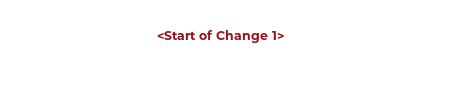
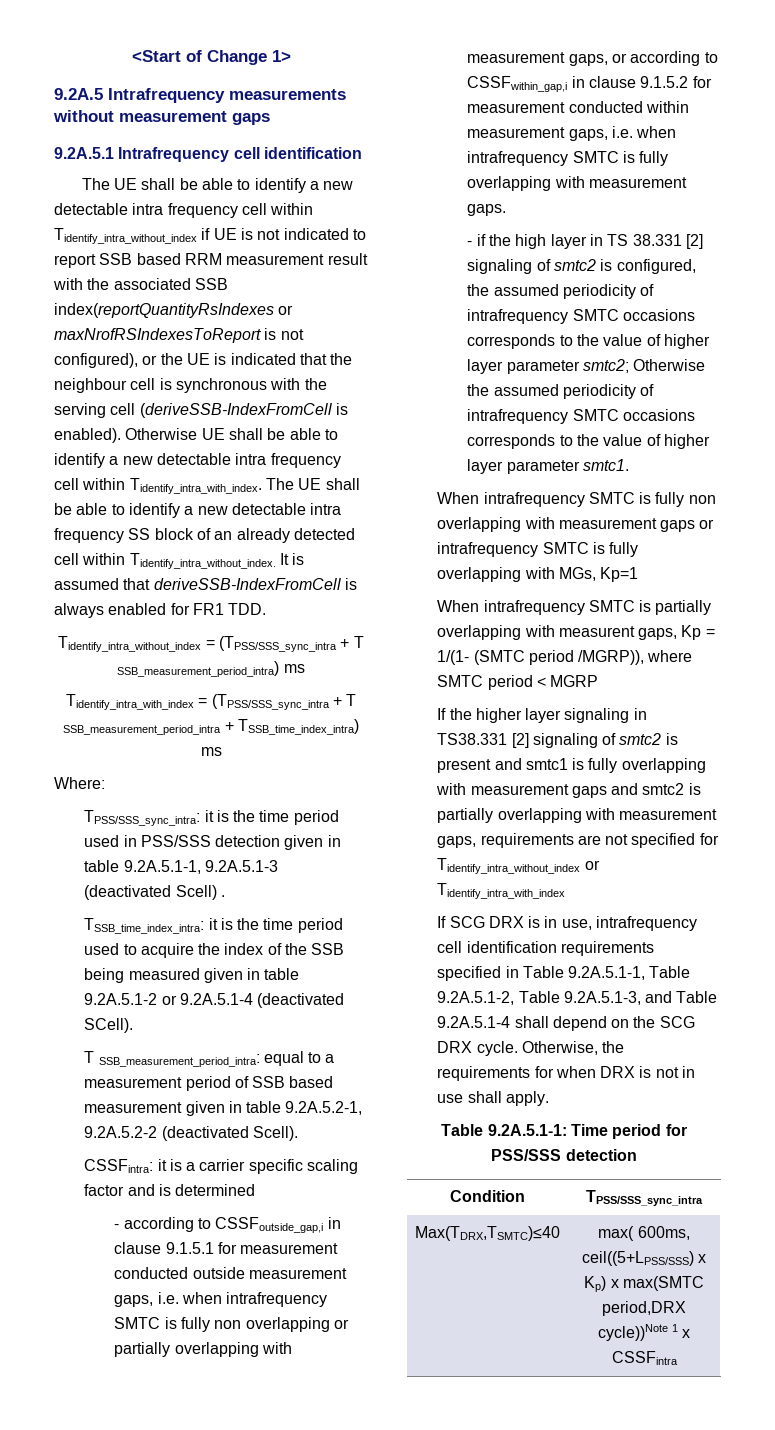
+ 9.2A.5 Intrafrequency measurements without measurement gaps
+ 9.2A.5.1 Intrafrequency cell identification
+ The UE shall be able to identify a new detectable intra frequency cell within Tidentify_intra_without_index if UE is not indicated to report SSB based RRM measurement result with the associated SSB index(reportQuantityRsIndexes or maxNrofRSIndexesToReport is not configured), or the UE is indicated that the neighbour cell is synchronous with the serving cell (deriveSSB-IndexFromCell is enabled). Otherwise UE shall be able to identify a new detectable intra frequency cell within Tidentify_intra_with_index. The UE shall be able to identify a new detectable intra frequency SS block of an already detected cell within Tidentify_intra_without_index. It is assumed that deriveSSB-IndexFromCell is always enabled for FR1 TDD.
+ Tidentify_intra_without_index = (TPSS/SSS_sync_intra + T SSB_measurement_period_intra) ms
+ Tidentify_intra_with_index = (TPSS/SSS_sync_intra + T SSB_measurement_period_intra + TSSB_time_index_intra) ms
+ Where:
+ TPSS/SSS_sync_intra: it is the time period used in PSS/SSS detection given in table 9.2A.5.1-1, 9.2A.5.1-3 (deactivated Scell) .
+ TSSB_time_index_intra: it is the time period used to acquire the index of the SSB being measured given in table 9.2A.5.1-2 or 9.2A.5.1-4 (deactivated SCell).
+ T SSB_measurement_period_intra: equal to a measurement period of SSB based measurement given in table 9.2A.5.2-1, 9.2A.5.2-2 (deactivated Scell).
+ CSSFintra: it is a carrier specific scaling factor and is determined
+ - according to CSSFoutside_gap,i in clause 9.1.5.1 for measurement conducted outside measurement gaps, i.e. when intrafrequency SMTC is fully non overlapping or partially overlapping with measurement gaps, or according to CSSFwithin_gap,i in clause 9.1.5.2 for measurement conducted within measurement gaps, i.e. when intrafrequency SMTC is fully overlapping with measurement gaps.
+ - if the high layer in TS 38.331 [2] signaling of smtc2 is configured, the assumed periodicity of intrafrequency SMTC occasions corresponds to the value of higher layer parameter smtc2; Otherwise the assumed periodicity of intrafrequency SMTC occasions corresponds to the value of higher layer parameter smtc1.
+ When intrafrequency SMTC is fully non overlapping with measurement gaps or intrafrequency SMTC is fully overlapping with MGs, Kp=1
+ When intrafrequency SMTC is partially overlapping with measurent gaps, Kp = 1/(1- (SMTC period /MGRP)), where SMTC period < MGRP
+ If the higher layer signaling in TS38.331 [2] signaling of smtc2 is present and smtc1 is fully overlapping with measurement gaps and smtc2 is partially overlapping with measurement gaps, requirements are not specified for Tidentify_intra_without_index or Tidentify_intra_with_index
+ If SCG DRX is in use, intrafrequency cell identification requirements specified in Table 9.2A.5.1-1, Table 9.2A.5.1-2, Table 9.2A.5.1-3, and Table 9.2A.5.1-4 shall depend on the SCG DRX cycle. Otherwise, the requirements for when DRX is not in use shall apply.
+ Table 9.2A.5.1-1: Time period for PSS/SSS detection
+ Condition | TPSS/SSS_sync_intra
+ Max(TDRX,TSMTC)≤40 | max( 600ms, ceil((5+LPSS/SSS) x Kp) x max(SMTC period,DRX cycle))Note 1 x CSSFintra

